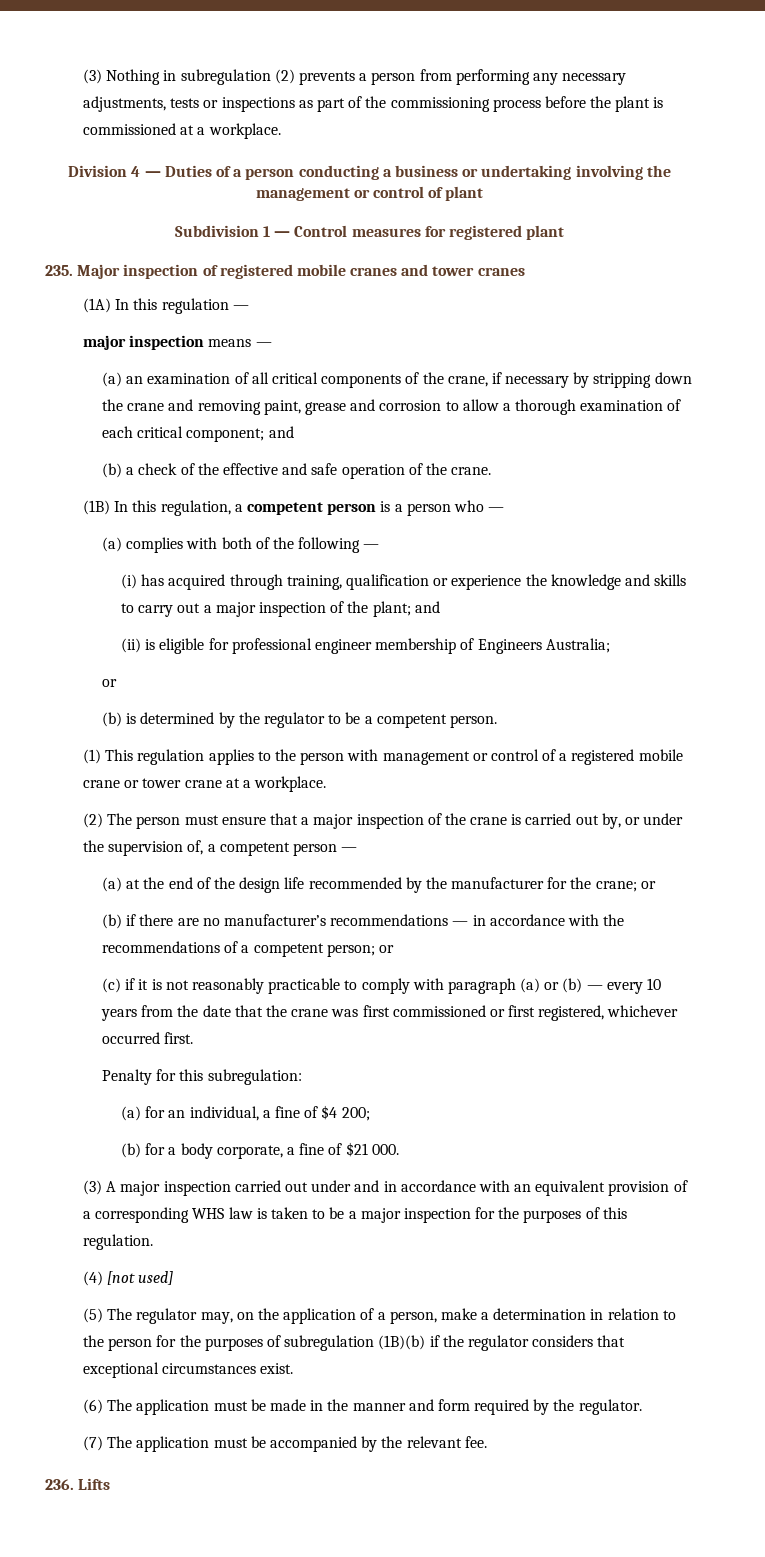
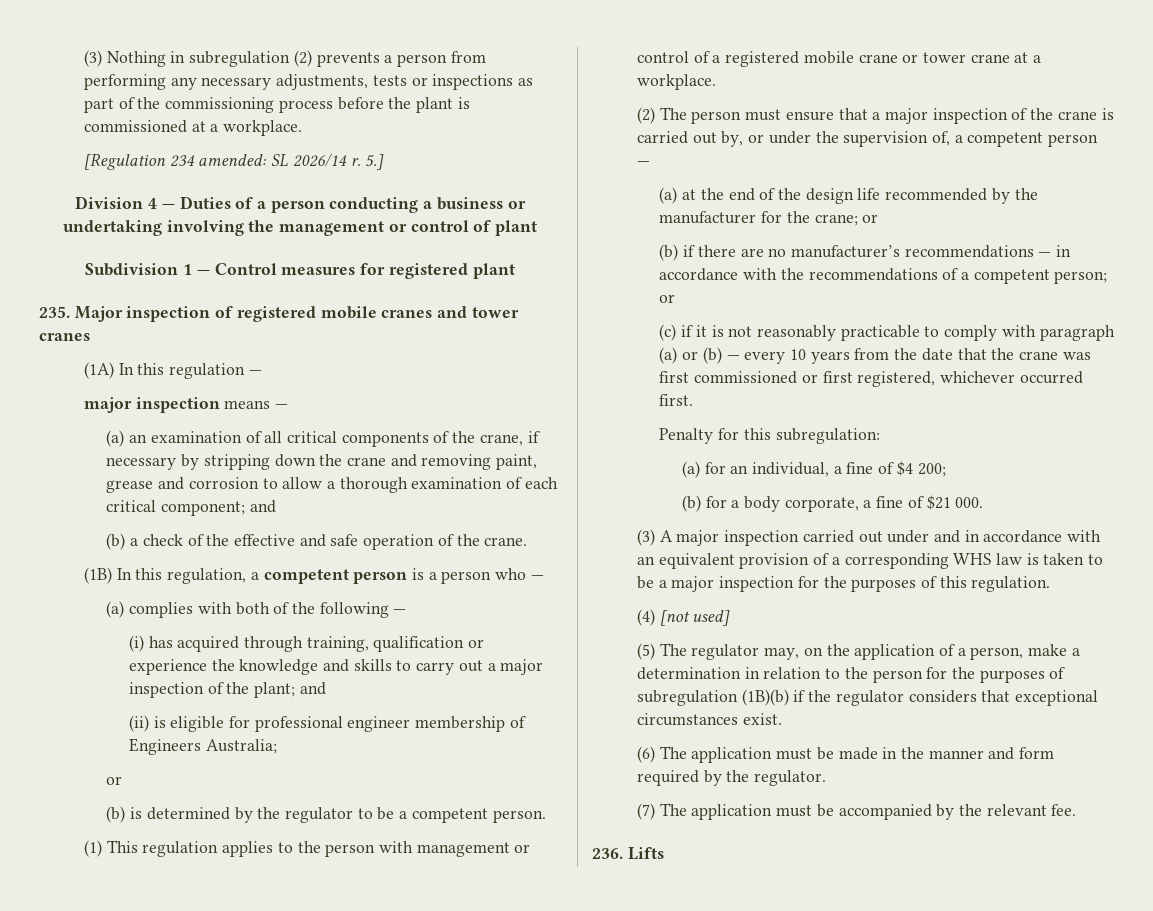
+ [Regulation 234 amended: SL 2026/14 r. 5.]

